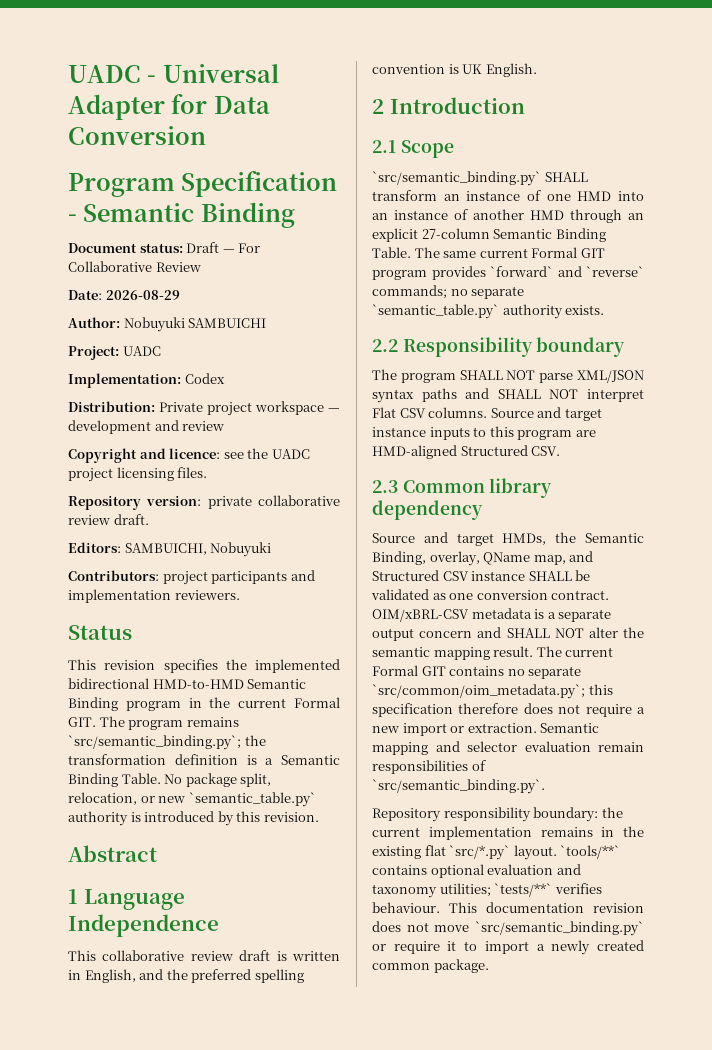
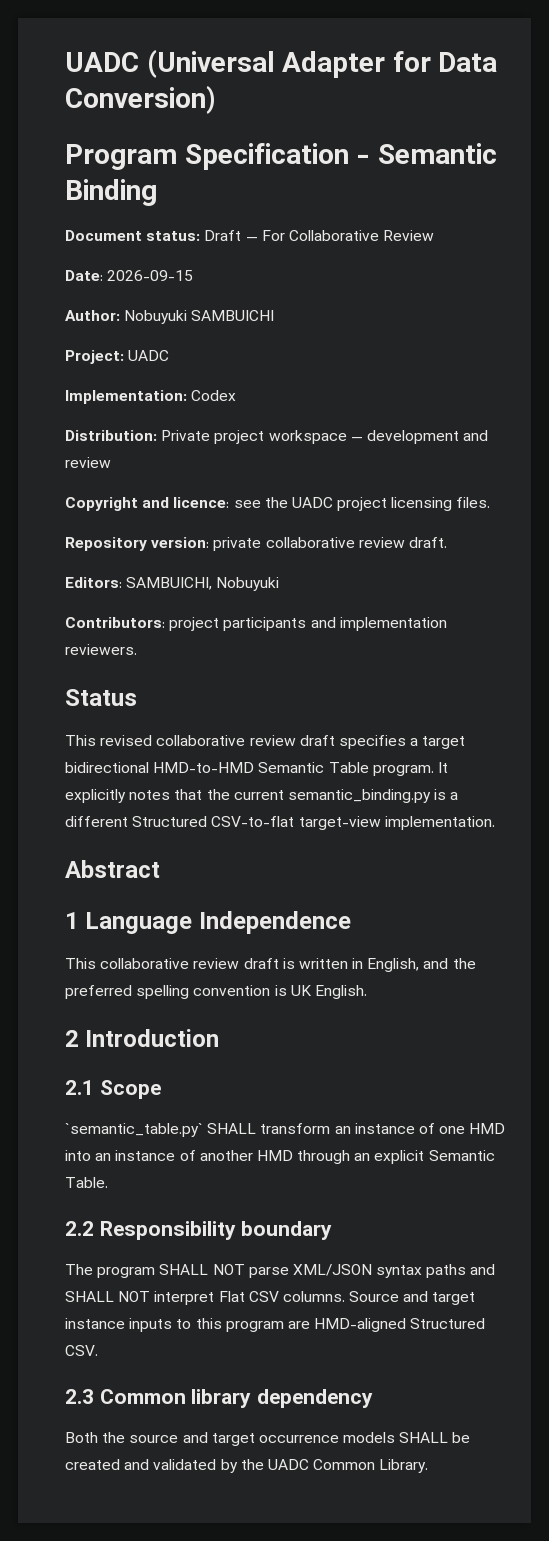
- UADC - Universal Adapter for Data Conversion
+ UADC (Universal Adapter for Data Conversion)
- Date: 2026-08-29
+ Date: 2026-09-15
- This revision specifies the implemented bidirectional HMD-to-HMD Semantic Binding program in the current Formal GIT. The program remains `src/semantic_binding.py`; the transformation definition is a Semantic Binding Table. No package split, relocation, or new `semantic_table.py` authority is introduced by this revision.
+ This revised collaborative review draft specifies a target bidirectional HMD-to-HMD Semantic Table program. It explicitly notes that the current semantic_binding.py is a different Structured CSV-to-flat target-view implementation.
- `src/semantic_binding.py` SHALL transform an instance of one HMD into an instance of another HMD through an explicit 27-column Semantic Binding Table. The same current Formal GIT program provides `forward` and `reverse` commands; no separate `semantic_table.py` authority exists.
+ `semantic_table.py` SHALL transform an instance of one HMD into an instance of another HMD through an explicit Semantic Table.
- Source and target HMDs, the Semantic Binding, overlay, QName map, and Structured CSV instance SHALL be validated as one conversion contract. OIM/xBRL-CSV metadata is a separate output concern and SHALL NOT alter the semantic mapping result. The current Formal GIT contains no separate `src/common/oim_metadata.py`; this specification therefore does not require a new import or extraction. Semantic mapping and selector evaluation remain responsibilities of `src/semantic_binding.py`.
- Repository responsibility boundary: the current implementation remains in the existing flat `src/*.py` layout. `tools/**` contains optional evaluation and taxonomy utilities; `tests/**` verifies behaviour. This documentation revision does not move `src/semantic_binding.py` or require it to import a newly created common package.
+ Both the source and target occurrence models SHALL be created and validated by the UADC Common Library.

